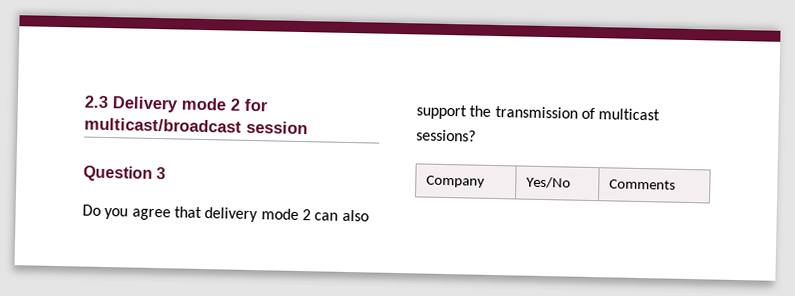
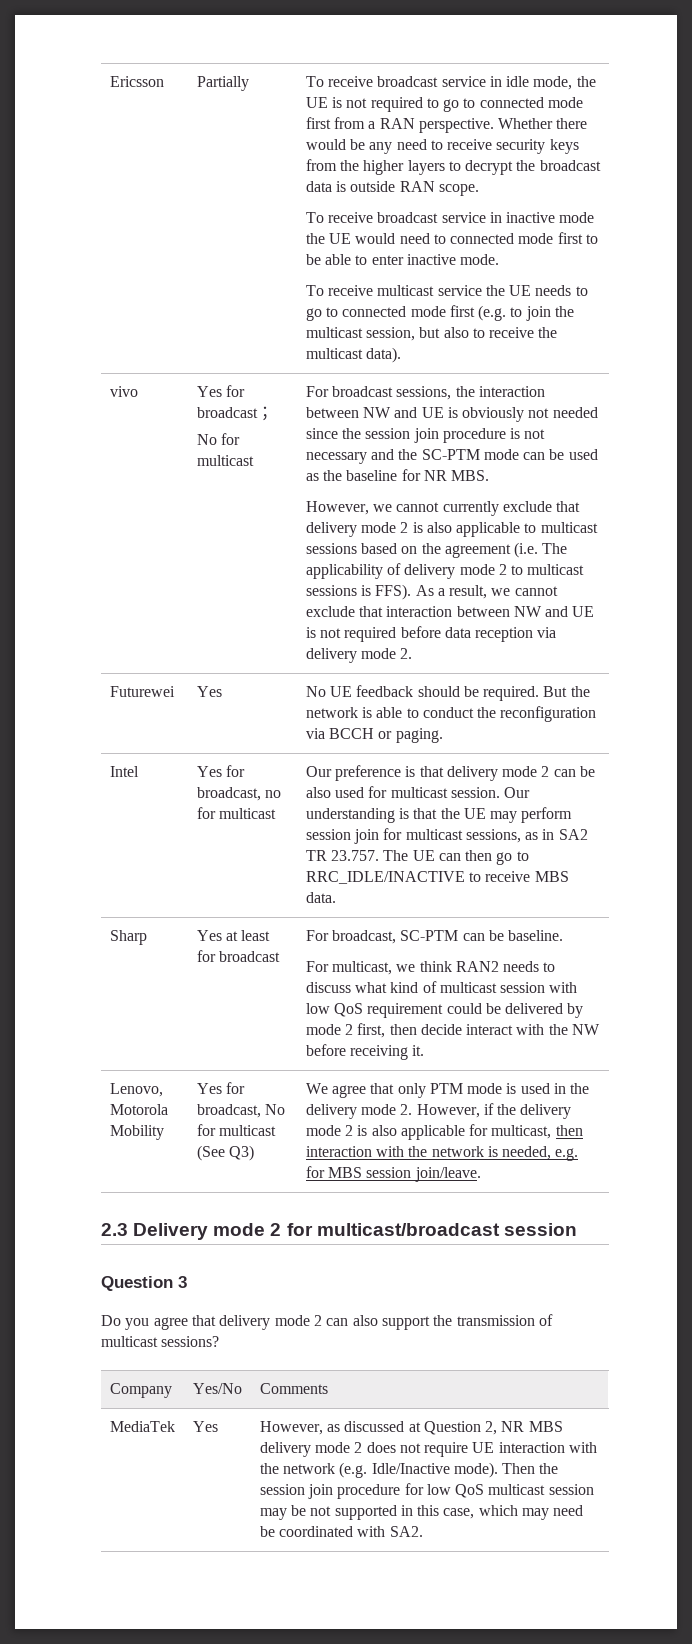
+ Ericsson | Partially | To receive broadcast service in idle mode, the UE is not required to go to connected mode first from a RAN perspective. Whether there would be any need to receive security keys from the higher layers to decrypt the broadcast data is outside RAN scope.
+ To receive broadcast service in inactive mode the UE would need to connected mode first to be able to enter inactive mode.
+ To receive multicast service the UE needs to go to connected mode first (e.g. to join the multicast session, but also to receive the multicast data).
+ vivo | Yes for broadcast；
+ No for multicast | For broadcast sessions, the interaction between NW and UE is obviously not needed since the session join procedure is not necessary and the SC-PTM mode can be used as the baseline for NR MBS.
+ However, we cannot currently exclude that delivery mode 2 is also applicable to multicast sessions based on the agreement (i.e. The applicability of delivery mode 2 to multicast sessions is FFS). As a result, we cannot exclude that interaction between NW and UE is not required before data reception via delivery mode 2.
+ Futurewei | Yes | No UE feedback should be required. But the network is able to conduct the reconfiguration via BCCH or paging.
+ Intel | Yes for broadcast, no for multicast | Our preference is that delivery mode 2 can be also used for multicast session. Our understanding is that the UE may perform session join for multicast sessions, as in SA2 TR 23.757. The UE can then go to RRC_IDLE/INACTIVE to receive MBS data.
+ Sharp | Yes at least for broadcast | For broadcast, SC-PTM can be baseline.
+ For multicast, we think RAN2 needs to discuss what kind of multicast session with low QoS requirement could be delivered by mode 2 first, then decide interact with the NW before receiving it.
+ Lenovo, Motorola Mobility | Yes for broadcast, No for multicast (See Q3) | We agree that only PTM mode is used in the delivery mode 2. However, if the delivery mode 2 is also applicable for multicast, then interaction with the network is needed, e.g. for MBS session join/leave.
+ MediaTek | Yes | However, as discussed at Question 2, NR MBS delivery mode 2 does not require UE interaction with the network (e.g. Idle/Inactive mode). Then the session join procedure for low QoS multicast session may be not supported in this case, which may need be coordinated with SA2.

